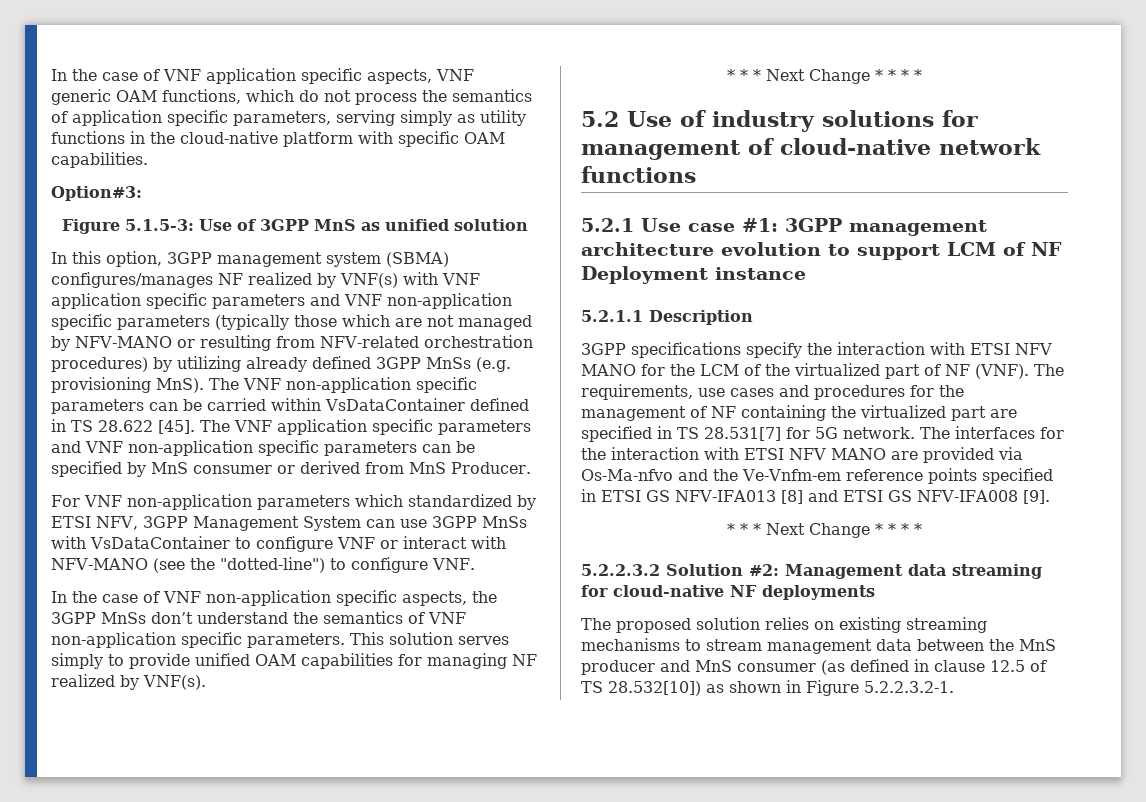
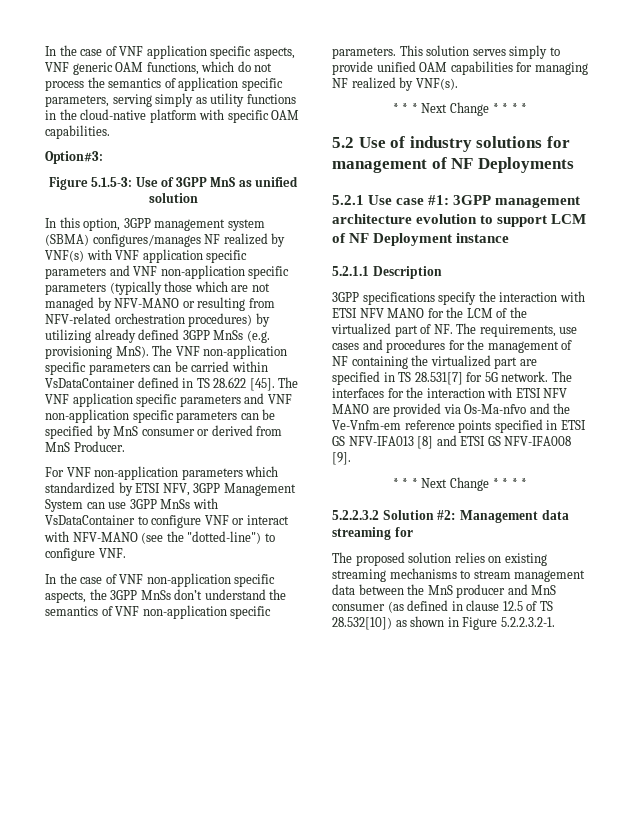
- 5.2 Use of industry solutions for management of cloud-native network functions
+ 5.2 Use of industry solutions for management of NF Deployments
- 3GPP specifications specify the interaction with ETSI NFV MANO for the LCM of the virtualized part of NF (VNF). The requirements, use cases and procedures for the management of NF containing the virtualized part are specified in TS 28.531[7] for 5G network.
+ 3GPP specifications specify the interaction with ETSI NFV MANO for the LCM of the virtualized part of NF. The requirements, use cases and procedures for the management of NF containing the virtualized part are specified in TS 28.531[7] for 5G network.
- 5.2.2.3.2 Solution #2: Management data streaming for cloud-native NF deployments
+ 5.2.2.3.2 Solution #2: Management data streaming for

